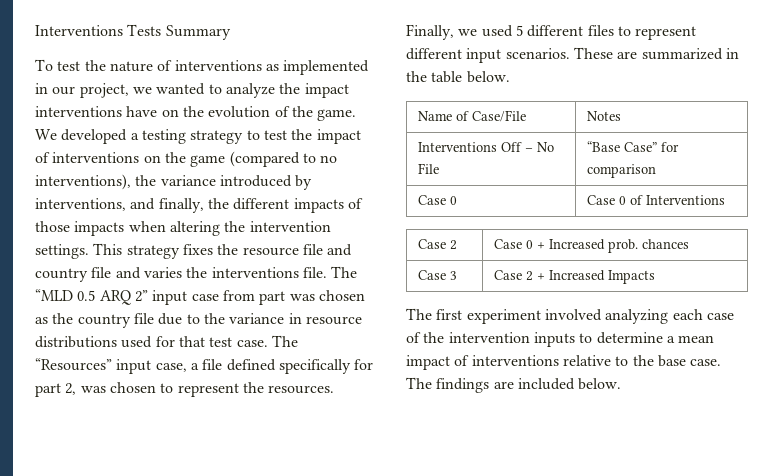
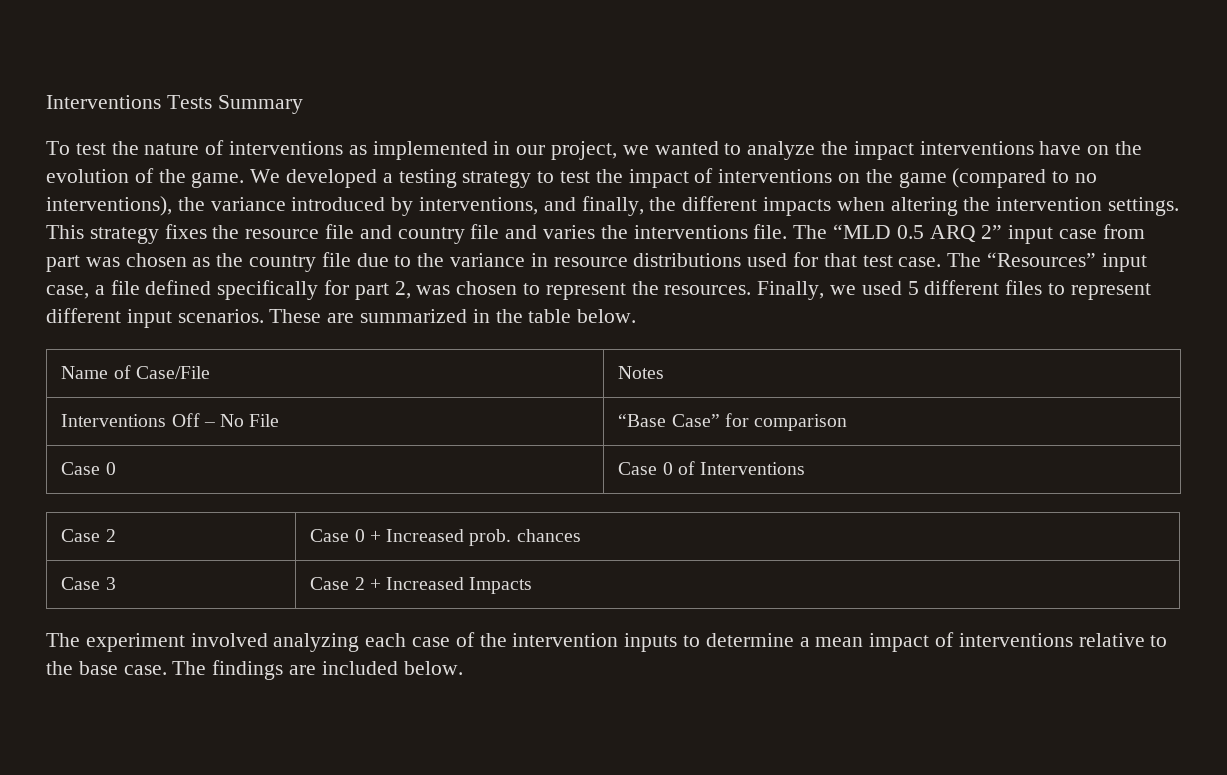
- We developed a testing strategy to test the impact of interventions on the game (compared to no interventions), the variance introduced by interventions, and finally, the different impacts of those impacts when altering the intervention settings.
+ We developed a testing strategy to test the impact of interventions on the game (compared to no interventions), the variance introduced by interventions, and finally, the different impacts when altering the intervention settings.
- The first experiment involved analyzing each case of the intervention inputs to determine a mean impact of interventions relative to the base case.
+ The experiment involved analyzing each case of the intervention inputs to determine a mean impact of interventions relative to the base case.

